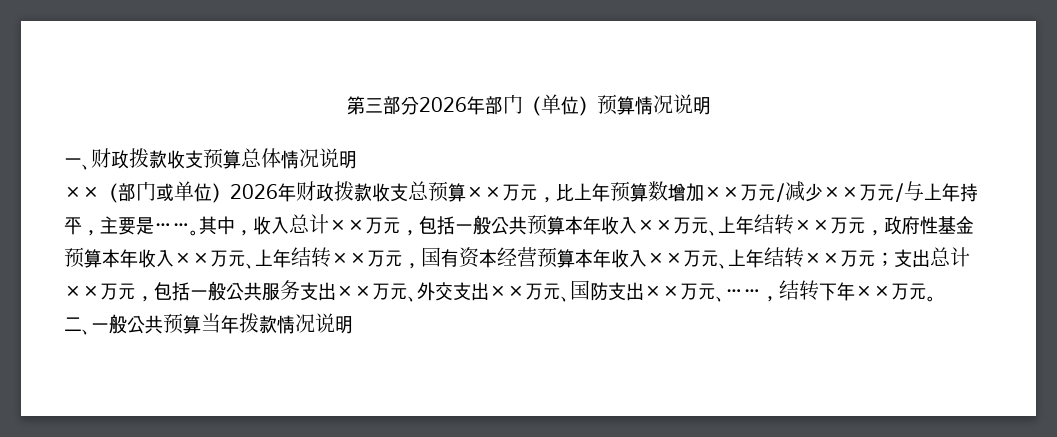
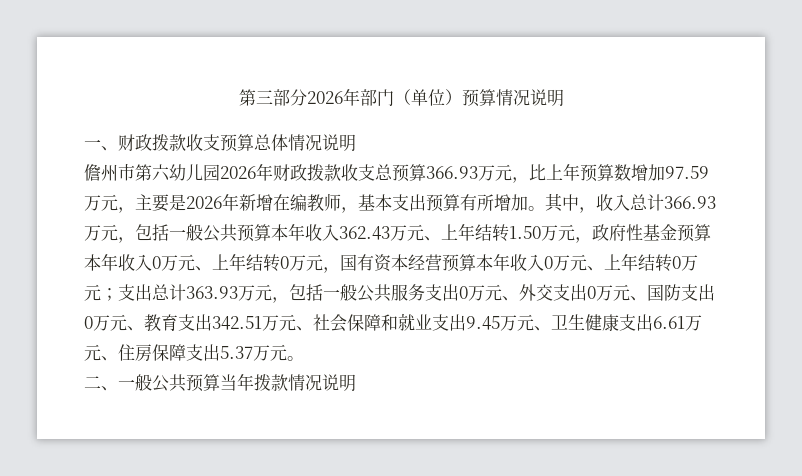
- ××（部门或单位）2026年财政拨款收支总预算××万元，比上年预算数增加××万元/减少××万元/与上年持平，主要是……。
+ 儋州市第六幼儿园2026年财政拨款收支总预算366.93万元，比上年预算数增加97.59万元，主要是2026年新增在编教师，基本支出预算有所增加。
- 其中，收入总计××万元，包括一般公共预算本年收入××万元、上年结转××万元，政府性基金预算本年收入××万元、上年结转××万元，国有资本经营预算本年收入××万元、上年结转××万元；支出总计××万元，包括一般公共服务支出××万元、外交支出××万元、国防支出××万元、……，结转下年××万元。
+ 其中，收入总计366.93万元，包括一般公共预算本年收入362.43万元、上年结转1.50万元，政府性基金预算本年收入0万元、上年结转0万元，国有资本经营预算本年收入0万元、上年结转0万元；支出总计363.93万元，包括一般公共服务支出0万元、外交支出0万元、国防支出0万元、教育支出342.51万元、社会保障和就业支出9.45万元、卫生健康支出6.61万元、住房保障支出5.37万元。

